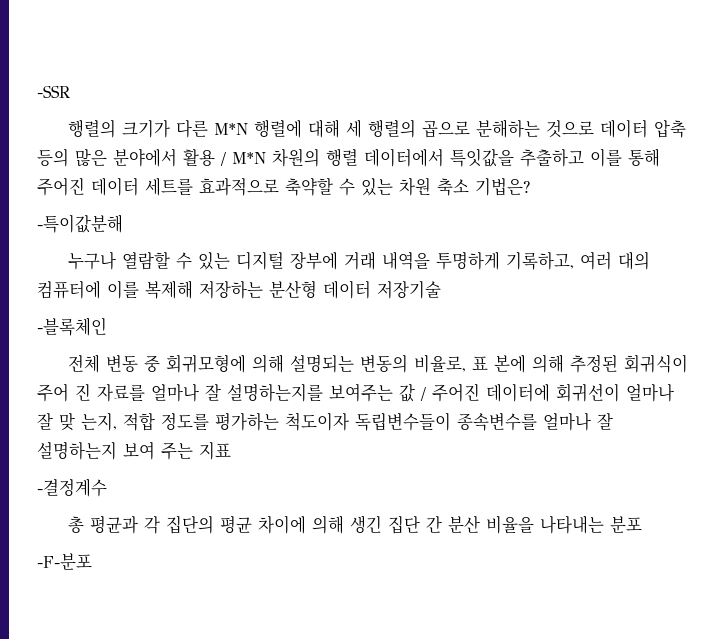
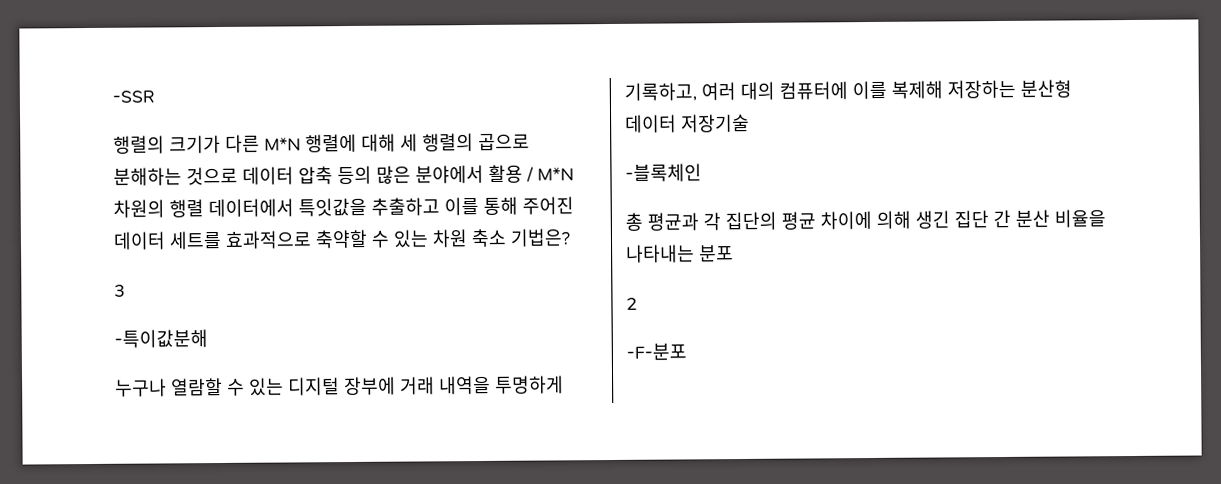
+ 3
- 전체 변동 중 회귀모형에 의해 설명되는 변동의 비율로, 표 본에 의해 추정된 회귀식이 주어 진 자료를 얼마나 잘 설명하는지를 보여주는 값 / 주어진 데이터에 회귀선이 얼마나 잘 맞 는지, 적합 정도를 평가하는 척도이자 독립변수들이 종속변수를 얼마나 잘 설명하는지 보여 주는 지표
- -결정계수
+ 2

